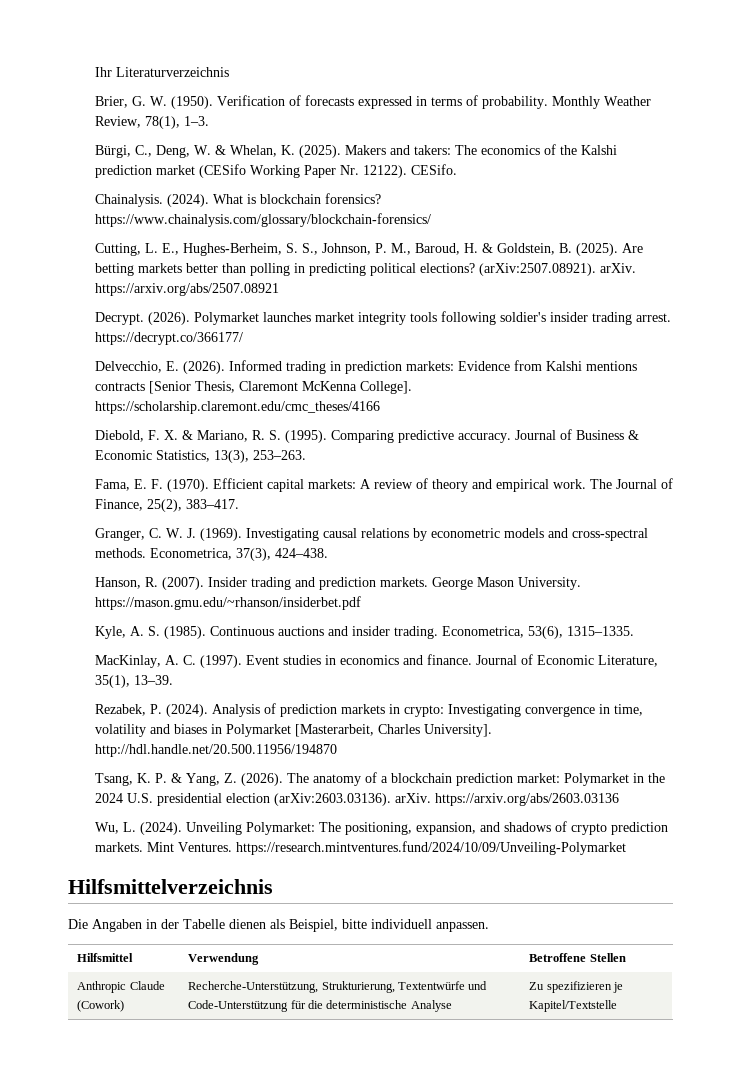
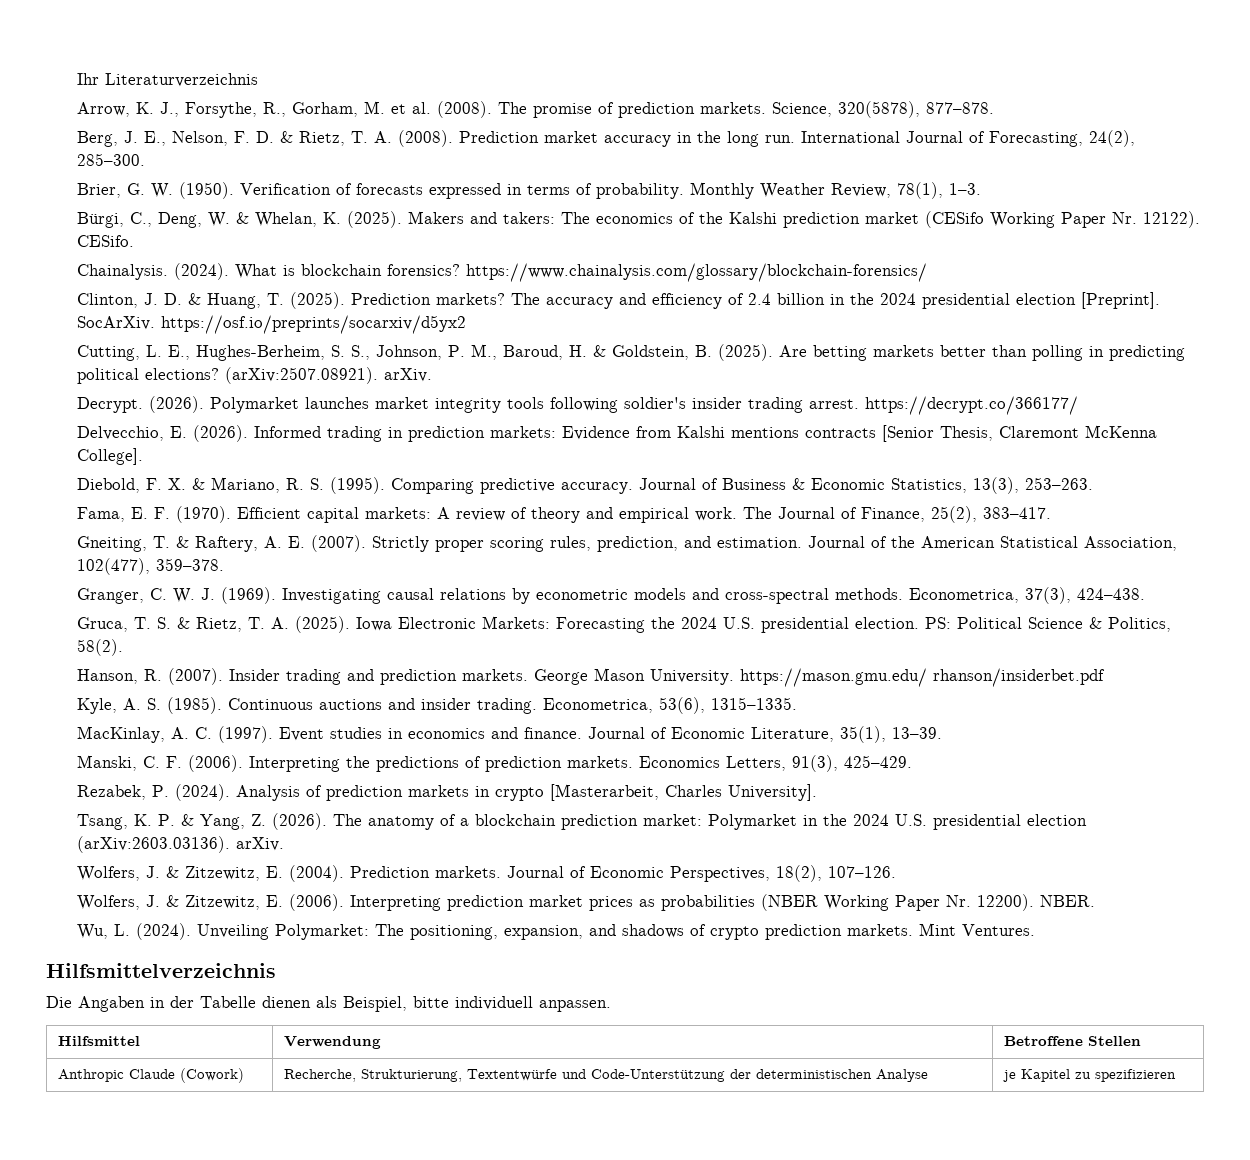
+ Arrow, K. J., Forsythe, R., Gorham, M. et al. (2008). The promise of prediction markets. Science, 320(5878), 877–878.
+ Berg, J. E., Nelson, F. D. & Rietz, T. A. (2008). Prediction market accuracy in the long run. International Journal of Forecasting, 24(2), 285–300.
+ Clinton, J. D. & Huang, T. (2025). Prediction markets? The accuracy and efficiency of 2.4 billion in the 2024 presidential election [Preprint]. SocArXiv. https://osf.io/preprints/socarxiv/d5yx2
- (arXiv:2507.08921). arXiv. https://arxiv.org/abs/2507.08921
+ (arXiv:2507.08921). arXiv.
- Informed trading in prediction markets: Evidence from Kalshi mentions contracts [Senior Thesis, Claremont McKenna College]. https://scholarship.claremont.edu/cmc_theses/4166
+ Informed trading in prediction markets: Evidence from Kalshi mentions contracts [Senior Thesis, Claremont McKenna College].
+ Gneiting, T. & Raftery, A. E. (2007). Strictly proper scoring rules, prediction, and estimation. Journal of the American Statistical Association, 102(477), 359–378.
+ Gruca, T. S. & Rietz, T. A. (2025). Iowa Electronic Markets: Forecasting the 2024 U.S. presidential election. PS: Political Science & Politics, 58(2).
- George Mason University. https://mason.gmu.edu/~rhanson/insiderbet.pdf
+ George Mason University. https://mason.gmu.edu/ rhanson/insiderbet.pdf
+ Manski, C. F. (2006). Interpreting the predictions of prediction markets. Economics Letters, 91(3), 425–429.
- Analysis of prediction markets in crypto: Investigating convergence in time, volatility and biases in Polymarket [Masterarbeit, Charles University]. http://hdl.handle.net/20.500.11956/194870
+ Analysis of prediction markets in crypto [Masterarbeit, Charles University].
- The anatomy of a blockchain prediction market: Polymarket in the 2024 U.S. presidential election (arXiv:2603.03136). arXiv. https://arxiv.org/abs/2603.03136
+ The anatomy of a blockchain prediction market: Polymarket in the 2024 U.S. presidential election (arXiv:2603.03136). arXiv.
+ Wolfers, J. & Zitzewitz, E. (2004). Prediction markets. Journal of Economic Perspectives, 18(2), 107–126.
+ Wolfers, J. & Zitzewitz, E. (2006). Interpreting prediction market prices as probabilities (NBER Working Paper Nr. 12200). NBER.
- Mint Ventures. https://research.mintventures.fund/2024/10/09/Unveiling-Polymarket
+ Mint Ventures.
- Anthropic Claude (Cowork) | Recherche-Unterstützung, Strukturierung, Textentwürfe und Code-Unterstützung für die deterministische Analyse | Zu spezifizieren je Kapitel/Textstelle
+ Anthropic Claude (Cowork) | Recherche, Strukturierung, Textentwürfe und Code-Unterstützung der deterministischen Analyse | je Kapitel zu spezifizieren

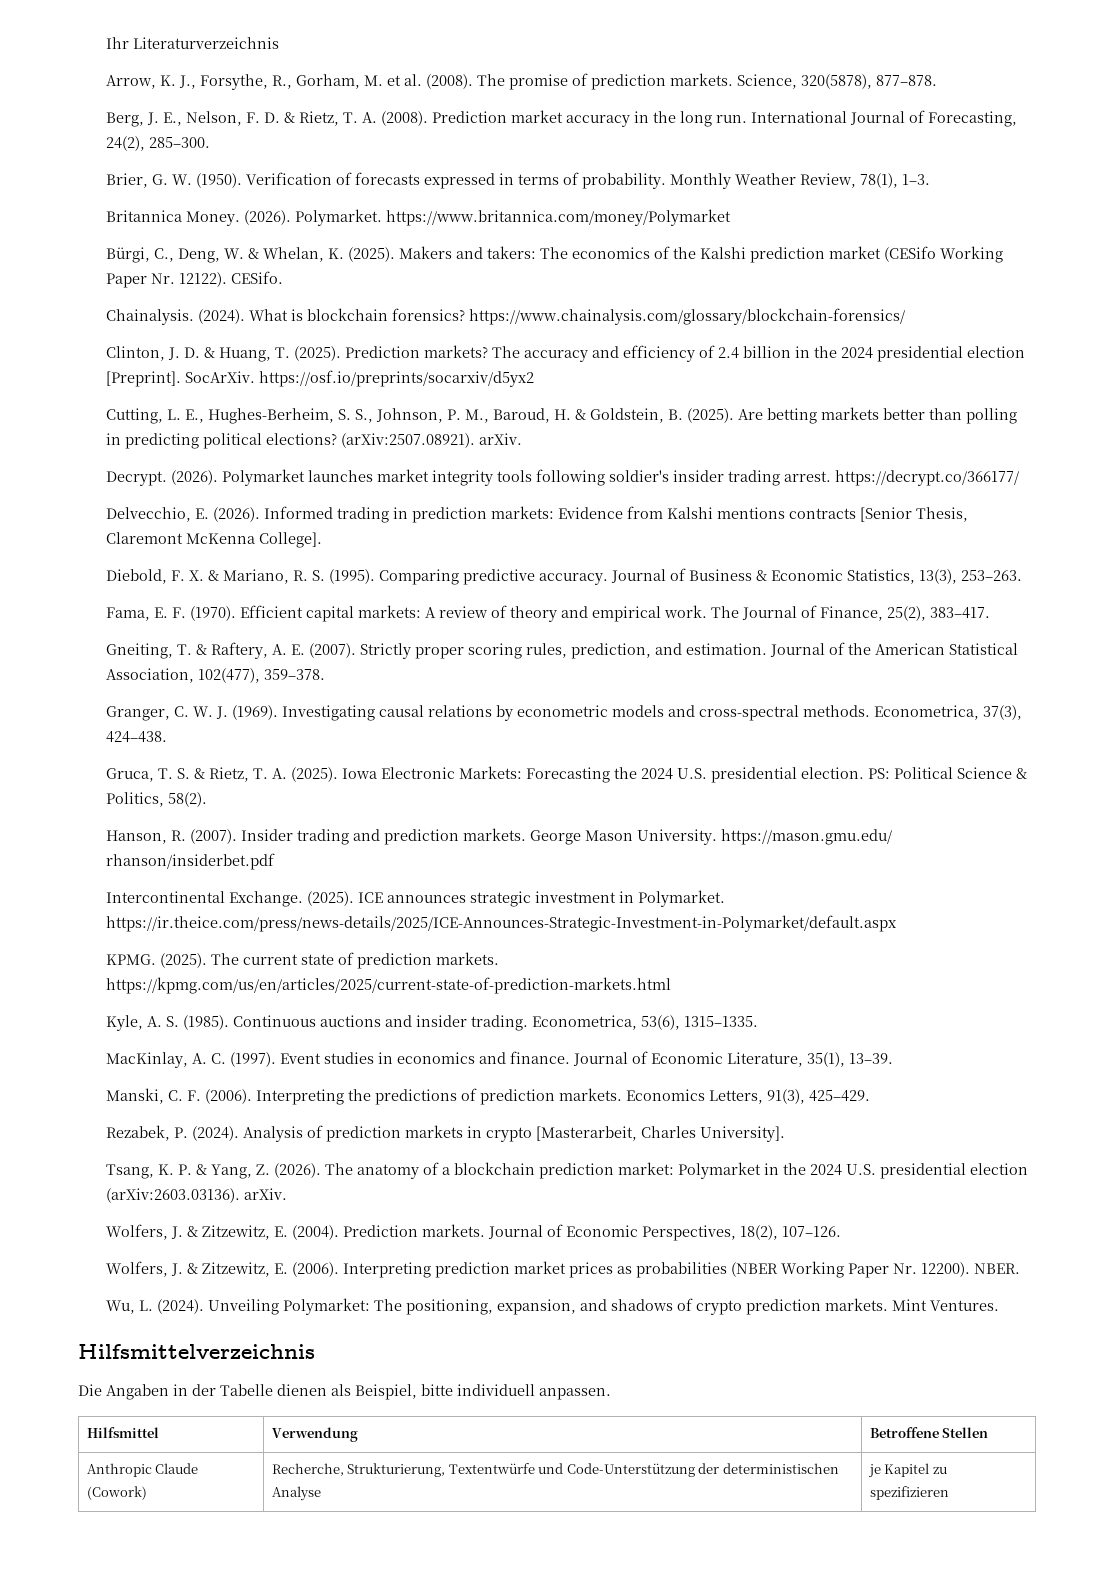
+ Britannica Money. (2026). Polymarket. https://www.britannica.com/money/Polymarket
+ Intercontinental Exchange. (2025). ICE announces strategic investment in Polymarket. https://ir.theice.com/press/news-details/2025/ICE-Announces-Strategic-Investment-in-Polymarket/default.aspx
+ KPMG. (2025). The current state of prediction markets. https://kpmg.com/us/en/articles/2025/current-state-of-prediction-markets.html

